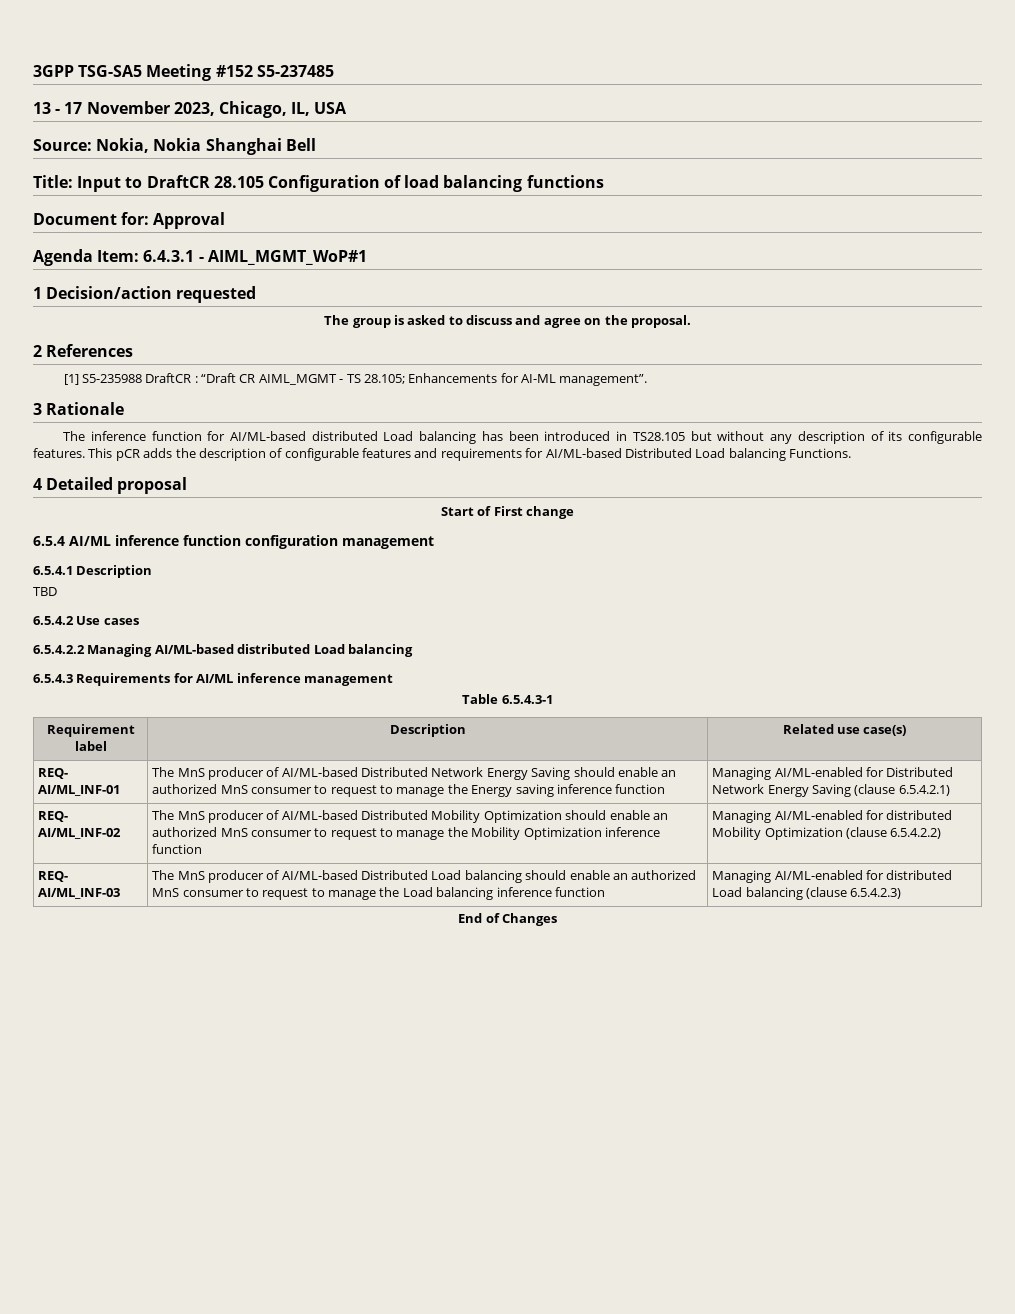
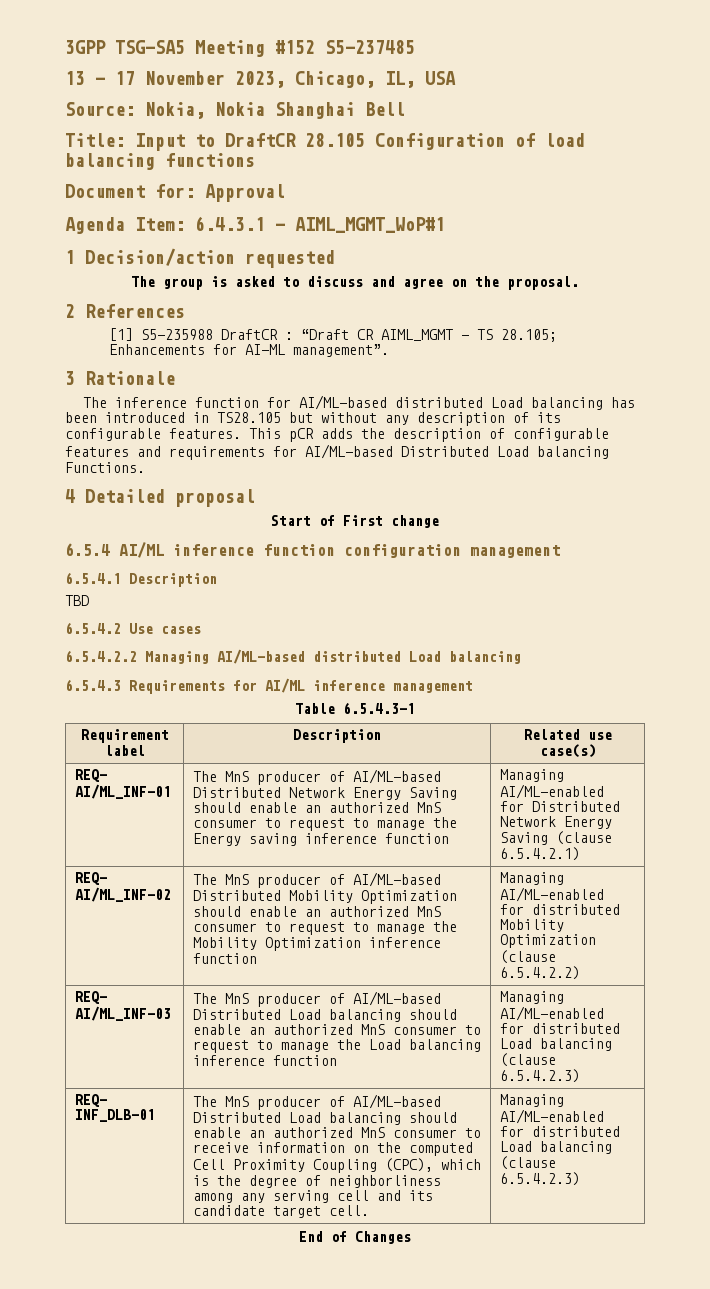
+ REQ- INF_DLB-01 | The MnS producer of AI/ML-based Distributed Load balancing should enable an authorized MnS consumer to receive information on the computed Cell Proximity Coupling (CPC), which is the degree of neighborliness among any serving cell and its candidate target cell. | Managing AI/ML-enabled for distributed Load balancing (clause 6.5.4.2.3)

